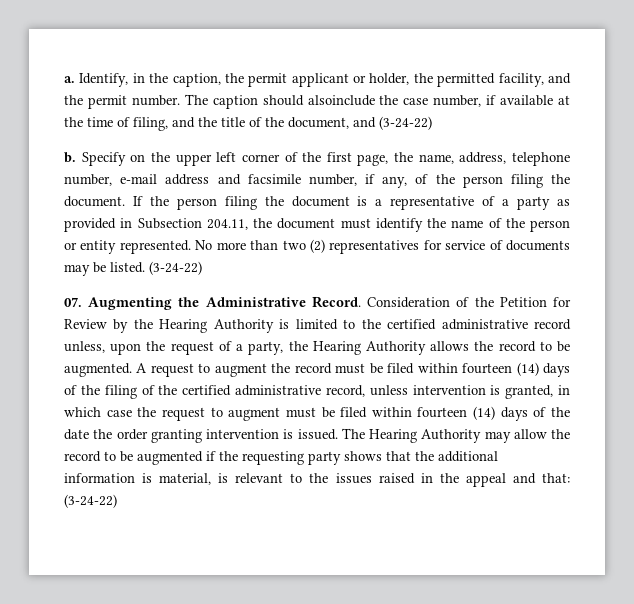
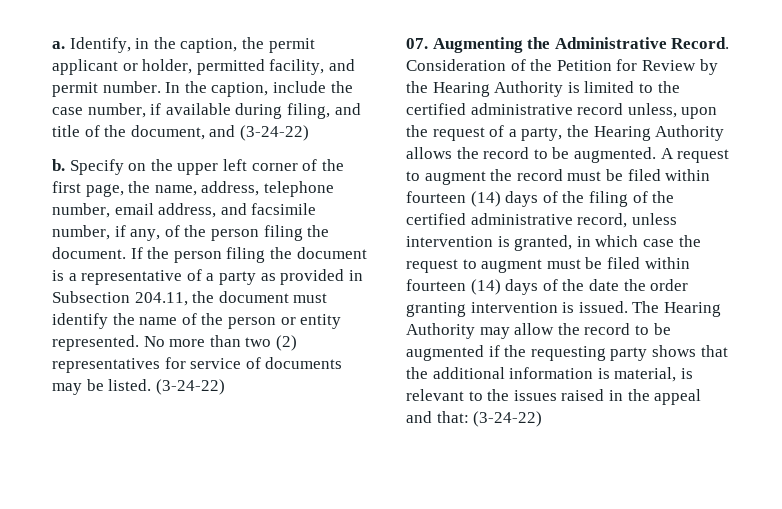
- Identify, in the caption, the permit applicant or holder, the permitted facility, and the permit number.
+ Identify, in the caption, the permit applicant or holder, permitted facility, and permit number.
- The caption should alsoinclude the case number, if available at the time of filing, and the title of the document, and (3-24-22)
+ In the caption, include the case number, if available during filing, and title of the document, and (3-24-22)
- Specify on the upper left corner of the first page, the name, address, telephone number, e-mail address and facsimile number, if any, of the person filing the document.
+ Specify on the upper left corner of the first page, the name, address, telephone number, email address, and facsimile number, if any, of the person filing the document.

